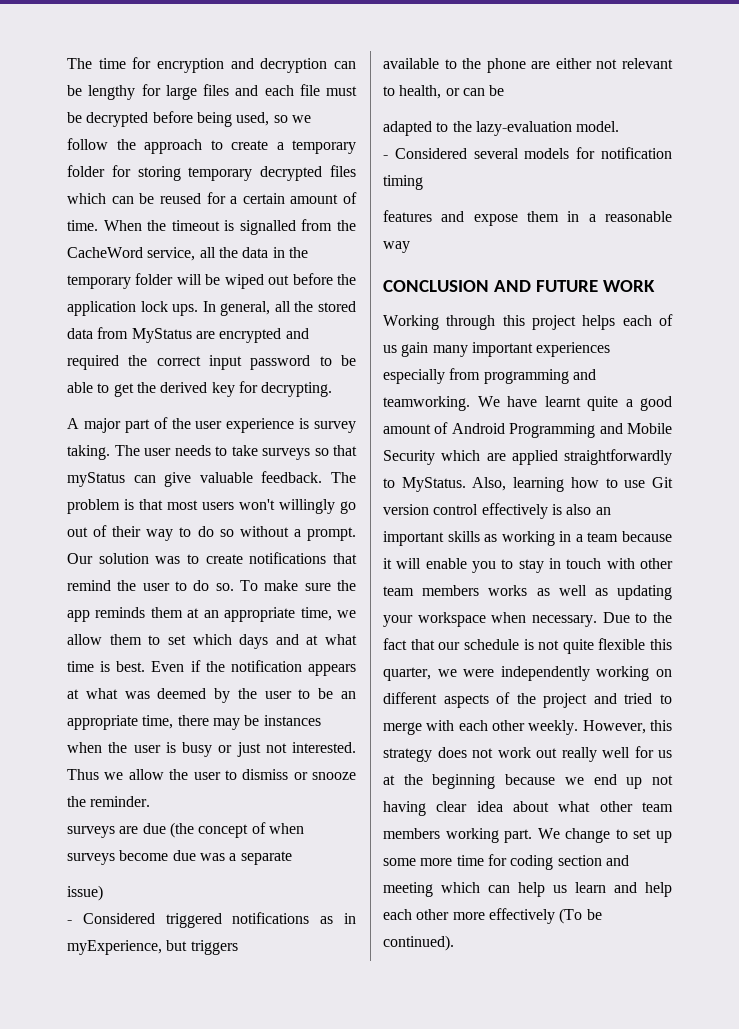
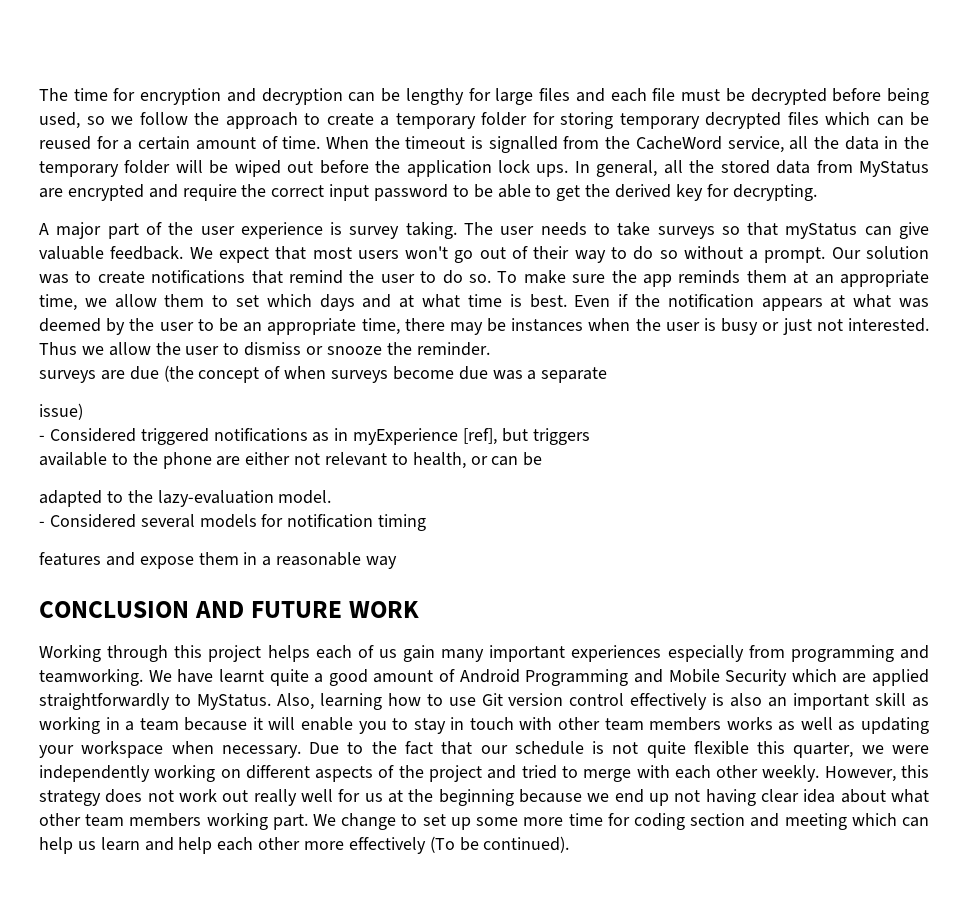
- In general, all the stored data from MyStatus are encrypted and required the correct input password to be able to get the derived key for decrypting.
+ In general, all the stored data from MyStatus are encrypted and require the correct input password to be able to get the derived key for decrypting.
- The problem is that most users won't willingly go out of their way to do so without a prompt.
+ We expect that most users won't go out of their way to do so without a prompt.
- - Considered triggered notifications as in myExperience, but triggers
+ - Considered triggered notifications as in myExperience [ref], but triggers
- Also, learning how to use Git version control effectively is also an important skills as working in a team because it will enable you to stay in touch with other team members works as well as updating your workspace when necessary.
+ Also, learning how to use Git version control effectively is also an important skill as working in a team because it will enable you to stay in touch with other team members works as well as updating your workspace when necessary.

